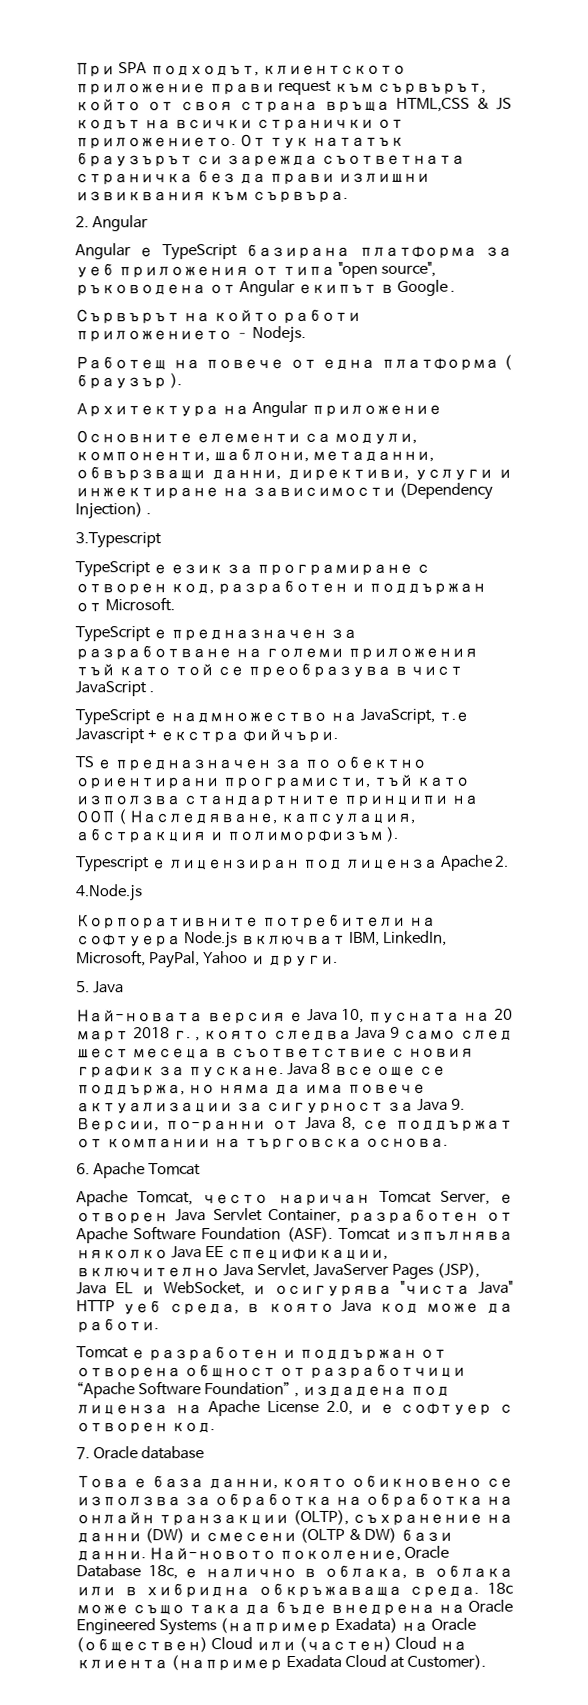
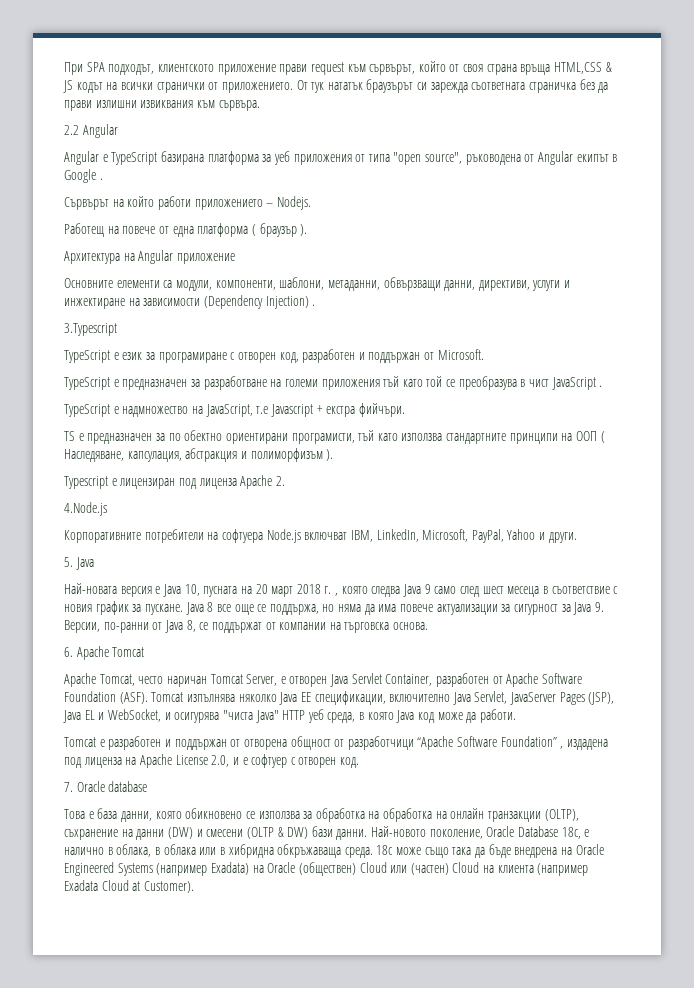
- 2. Angular
+ 2.2 Angular

